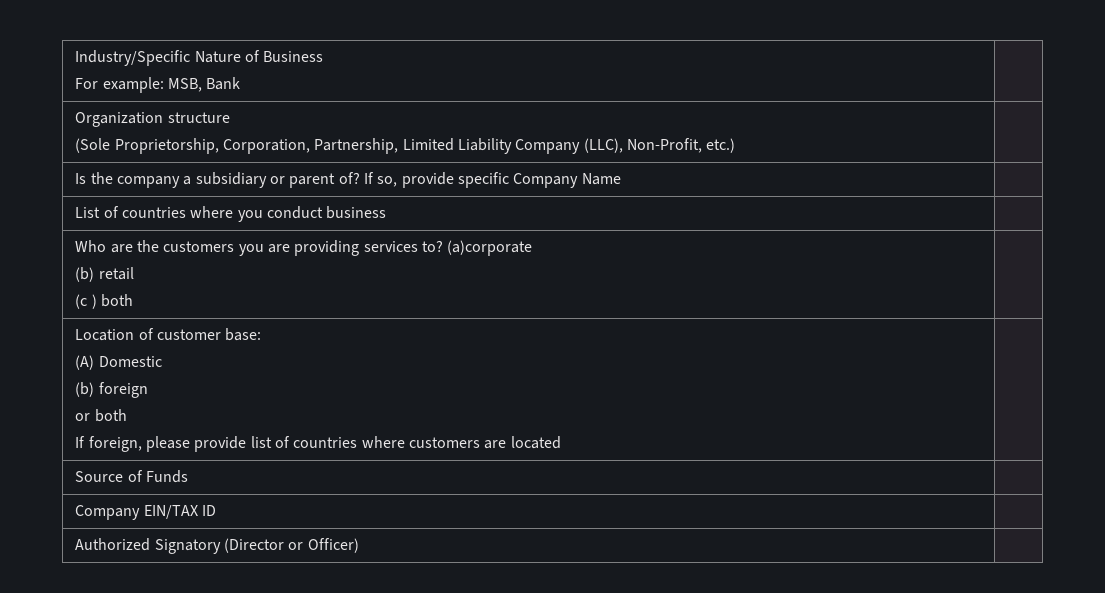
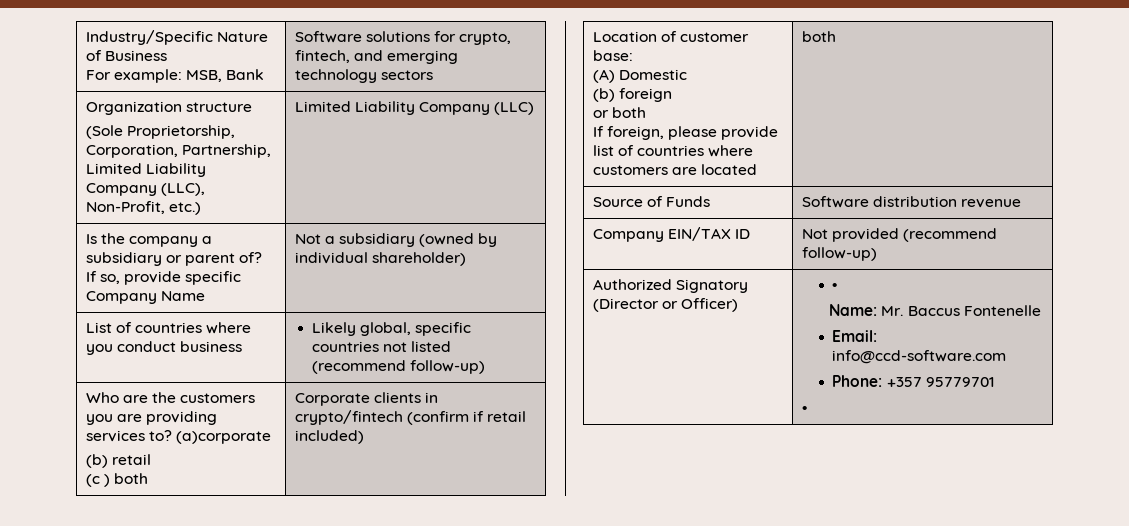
  Industry/Specific Nature of Business
- For example: MSB, Bank |
+ For example: MSB, Bank | Software solutions for crypto, fintech, and emerging technology sectors
  Organization structure
- (Sole Proprietorship, Corporation, Partnership, Limited Liability Company (LLC), Non-Profit, etc.) |
+ (Sole Proprietorship, Corporation, Partnership, Limited Liability Company (LLC), Non-Profit, etc.) | Limited Liability Company (LLC)
- Is the company a subsidiary or parent of? If so, provide specific Company Name |
+ Is the company a subsidiary or parent of? If so, provide specific Company Name | Not a subsidiary (owned by individual shareholder)
- List of countries where you conduct business |
+ List of countries where you conduct business | Likely global, specific countries not listed (recommend follow-up)
  Who are the customers you are providing services to? (a)corporate
  (b) retail
- (c ) both |
+ (c ) both | Corporate clients in crypto/fintech (confirm if retail included)
  Location of customer base:
  (A) Domestic
  (b) foreign
  or both
- If foreign, please provide list of countries where customers are located |
+ If foreign, please provide list of countries where customers are located | both
- Source of Funds |
+ Source of Funds | Software distribution revenue
- Company EIN/TAX ID |
+ Company EIN/TAX ID | Not provided (recommend follow-up)
- Authorized Signatory (Director or Officer) |
+ Authorized Signatory (Director or Officer) | •
+ Name: Mr. Baccus Fontenelle
+ Email: info@ccd-software.com
+ Phone: +357 95779701
+ •

